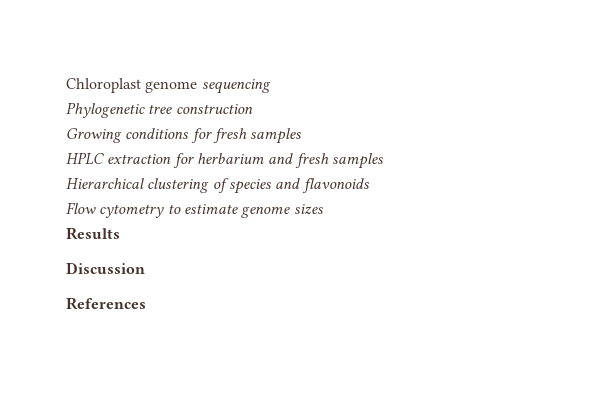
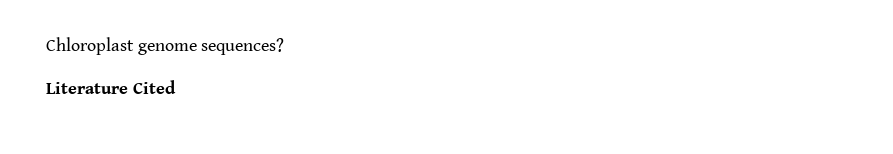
- Chloroplast genome sequencing
- Phylogenetic tree construction
- Growing conditions for fresh samples
- HPLC extraction for herbarium and fresh samples
- Hierarchical clustering of species and flavonoids
- Flow cytometry to estimate genome sizes
- Results
- Discussion
- References
+ Chloroplast genome sequences?
+ Literature Cited

